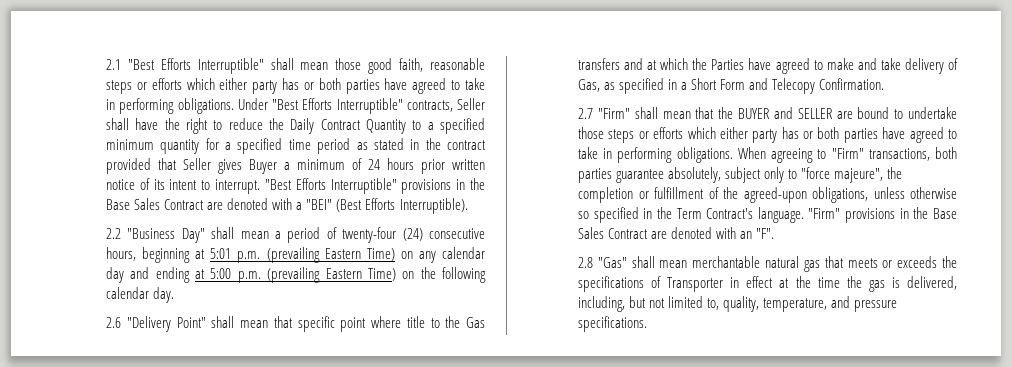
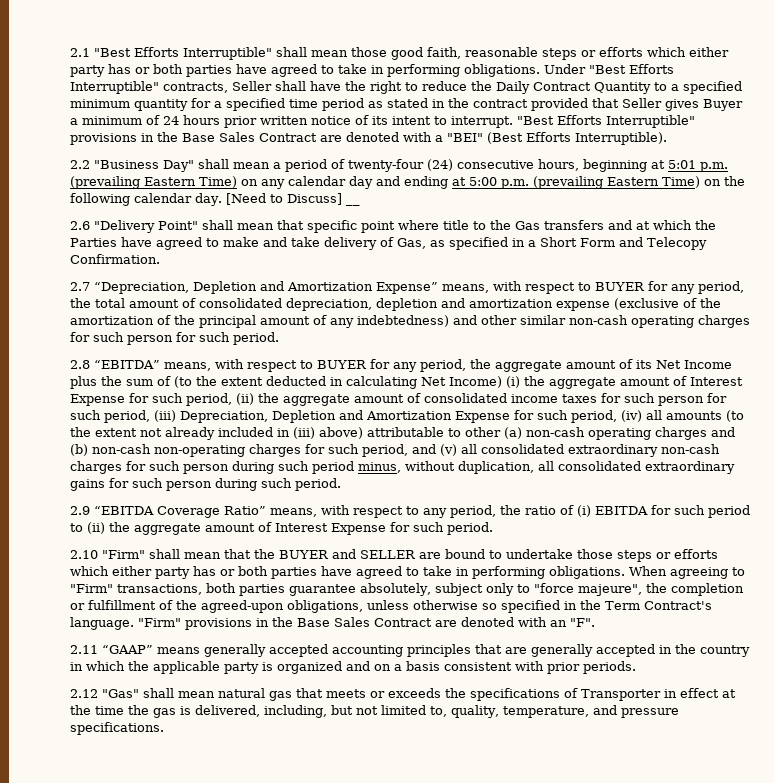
+ [Need to Discuss] __
- 2.7 "Firm" shall mean that the BUYER and SELLER are bound to undertake those steps or efforts which either party has or both parties have agreed to take in performing obligations.
+ 2.7 “Depreciation, Depletion and Amortization Expense” means, with respect to BUYER for any period, the total amount of consolidated depreciation, depletion and amortization expense (exclusive of the amortization of the principal amount of any indebtedness) and other similar non-cash operating charges for such person for such period.
+ 2.8 “EBITDA” means, with respect to BUYER for any period, the aggregate amount of its Net Income plus the sum of (to the extent deducted in calculating Net Income) (i) the aggregate amount of Interest Expense for such period, (ii) the aggregate amount of consolidated income taxes for such person for such period, (iii) Depreciation, Depletion and Amortization Expense for such period, (iv) all amounts (to the extent not already included in (iii) above) attributable to other (a) non-cash operating charges and (b) non-cash non-operating charges for such period, and (v) all consolidated extraordinary non-cash charges for such person during such period minus, without duplication, all consolidated extraordinary gains for such person during such period.
+ 2.9 “EBITDA Coverage Ratio” means, with respect to any period, the ratio of (i) EBITDA for such period to (ii) the aggregate amount of Interest Expense for such period.
+ 2.10 "Firm" shall mean that the BUYER and SELLER are bound to undertake those steps or efforts which either party has or both parties have agreed to take in performing obligations.
- 2.8 "Gas" shall mean merchantable natural gas that meets or exceeds the specifications of Transporter in effect at the time the gas is delivered, including, but not limited to, quality, temperature, and pressure specifications.
+ 2.11 “GAAP” means generally accepted accounting principles that are generally accepted in the country in which the applicable party is organized and on a basis consistent with prior periods.
+ 2.12 "Gas" shall mean natural gas that meets or exceeds the specifications of Transporter in effect at the time the gas is delivered, including, but not limited to, quality, temperature, and pressure specifications.

